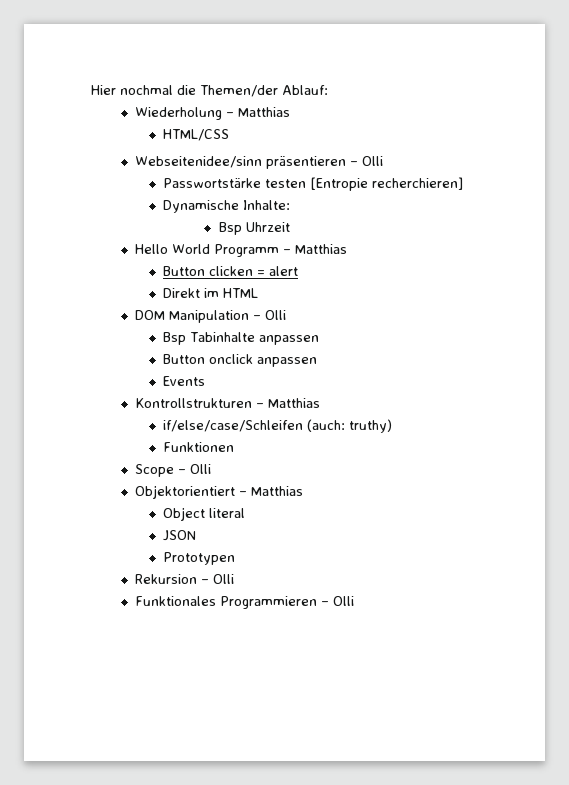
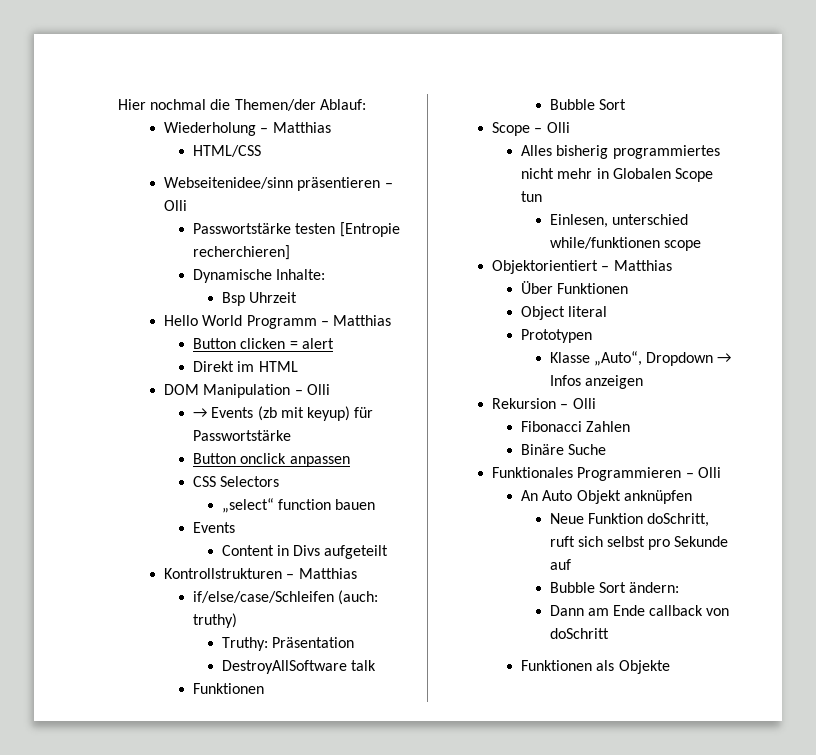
- Bsp Tabinhalte anpassen
+ → Events (zb mit keyup) für Passwortstärke
  Button onclick anpassen
+ CSS Selectors
+ „select“ function bauen
  Events
+ Content in Divs aufgeteilt
+ Truthy: Präsentation
+ DestroyAllSoftware talk
  Funktionen
+ Bubble Sort
+ Alles bisherig programmiertes nicht mehr in Globalen Scope tun
+ Einlesen, unterschied while/funktionen scope
+ Über Funktionen
- JSON
  Prototypen
+ Klasse „Auto“, Dropdown → Infos anzeigen
+ Fibonacci Zahlen
+ Binäre Suche
+ An Auto Objekt anknüpfen
+ Neue Funktion doSchritt, ruft sich selbst pro Sekunde auf
+ Bubble Sort ändern:
+ Dann am Ende callback von doSchritt
+ Funktionen als Objekte

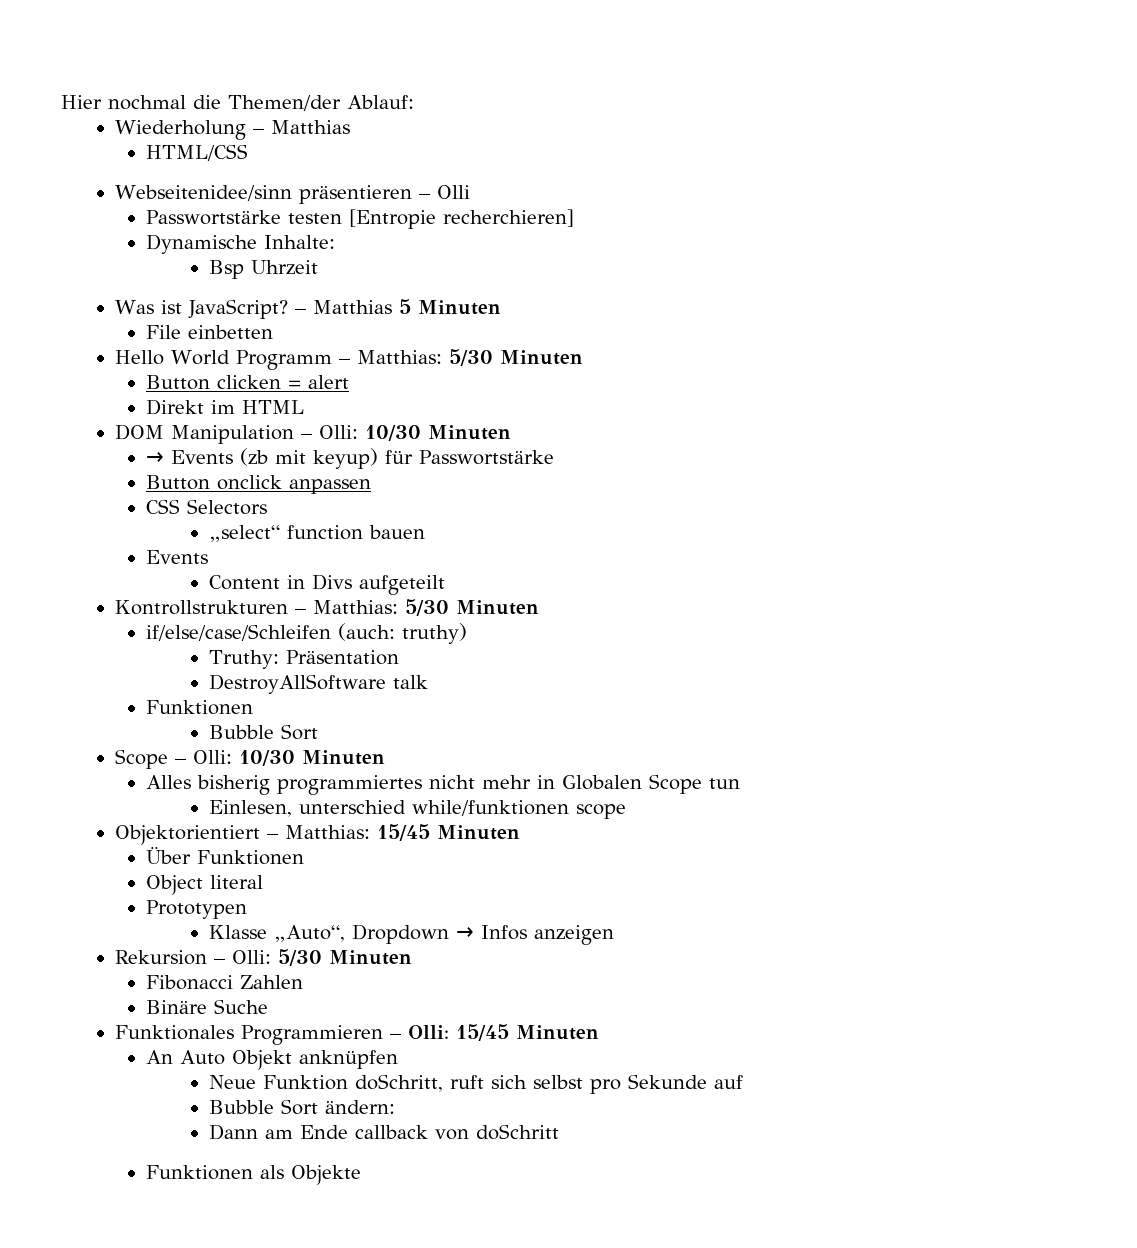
+ Was ist JavaScript? – Matthias 5 Minuten
+ File einbetten
- Hello World Programm – Matthias
+ Hello World Programm – Matthias: 5/30 Minuten
- DOM Manipulation – Olli
+ DOM Manipulation – Olli: 10/30 Minuten
- Kontrollstrukturen – Matthias
+ Kontrollstrukturen – Matthias: 5/30 Minuten
- Scope – Olli
+ Scope – Olli: 10/30 Minuten
- Objektorientiert – Matthias
+ Objektorientiert – Matthias: 15/45 Minuten
- Rekursion – Olli
+ Rekursion – Olli: 5/30 Minuten
- Funktionales Programmieren – Olli
+ Funktionales Programmieren – Olli: 15/45 Minuten

